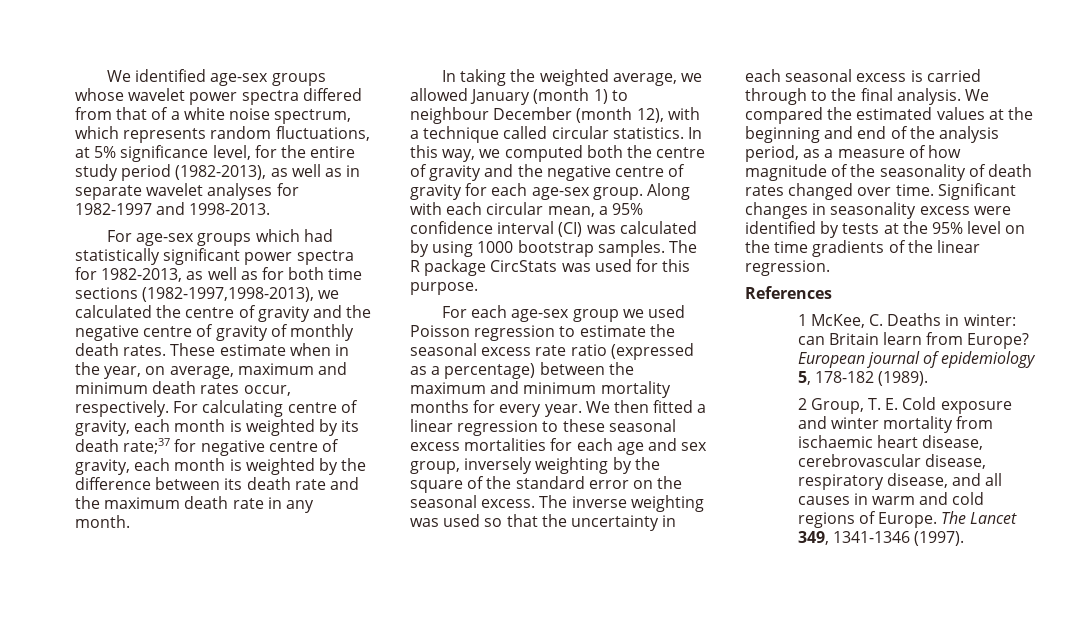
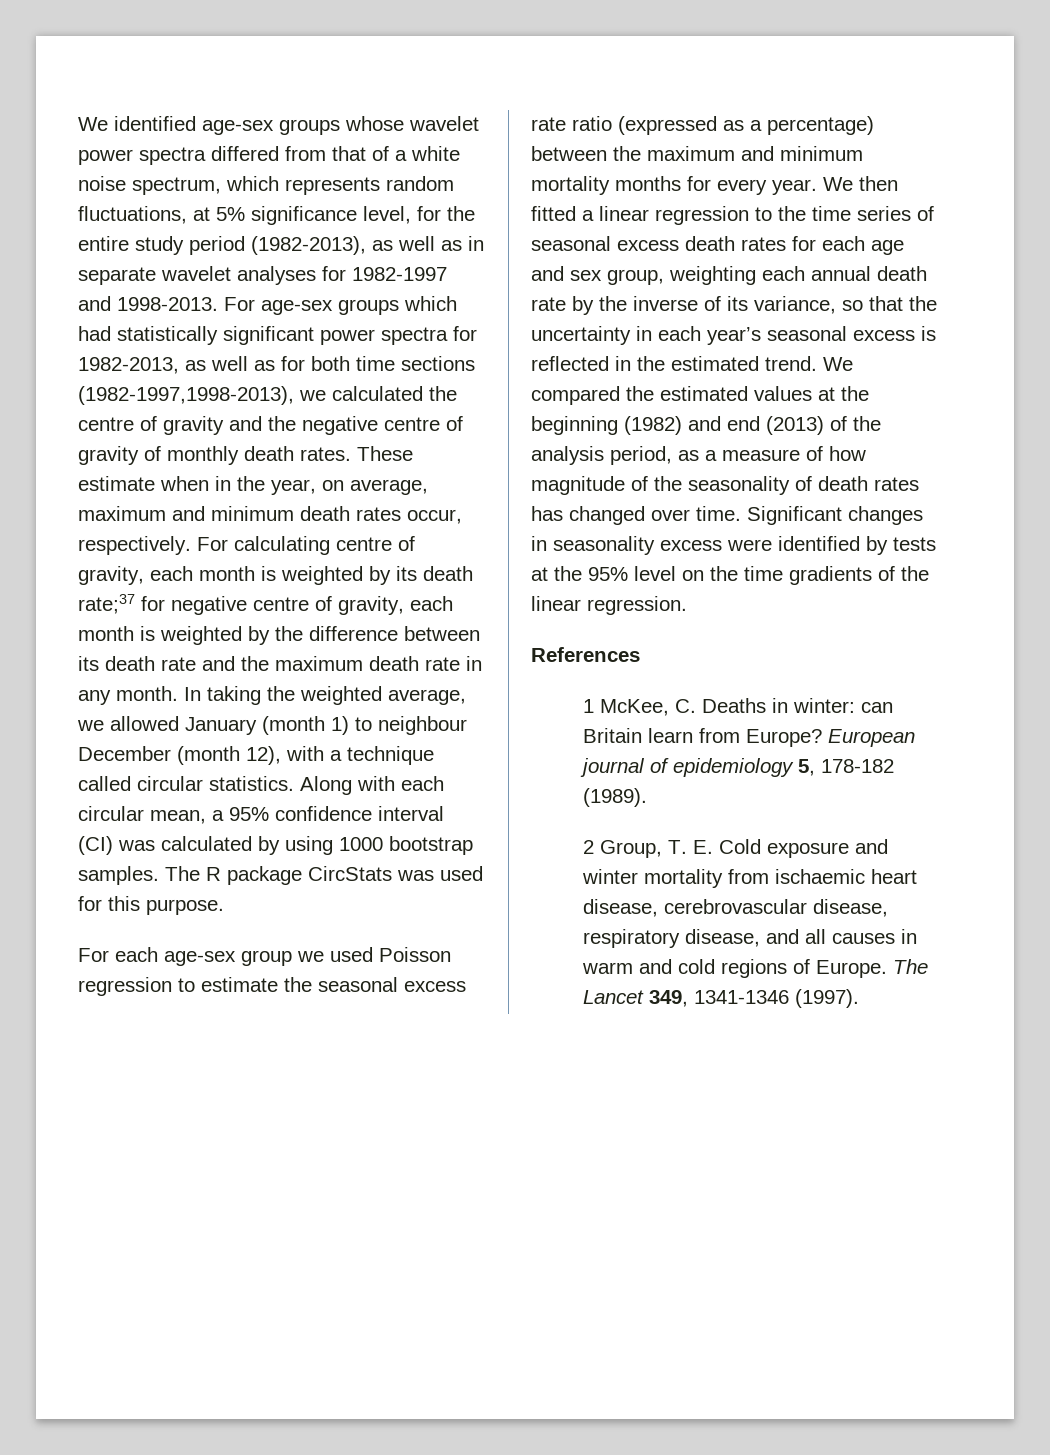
- We identified age-sex groups whose wavelet power spectra differed from that of a white noise spectrum, which represents random fluctuations, at 5% significance level, for the entire study period (1982-2013), as well as in separate wavelet analyses for 1982-1997 and 1998-2013.
- For age-sex groups which had statistically significant power spectra for 1982-2013, as well as for both time sections (1982-1997,1998-2013), we calculated the centre of gravity and the negative centre of gravity of monthly death rates.
+ We identified age-sex groups whose wavelet power spectra differed from that of a white noise spectrum, which represents random fluctuations, at 5% significance level, for the entire study period (1982-2013), as well as in separate wavelet analyses for 1982-1997 and 1998-2013. For age-sex groups which had statistically significant power spectra for 1982-2013, as well as for both time sections (1982-1997,1998-2013), we calculated the centre of gravity and the negative centre of gravity of monthly death rates.
- For calculating centre of gravity, each month is weighted by its death rate;37 for negative centre of gravity, each month is weighted by the difference between its death rate and the maximum death rate in any month.
- In taking the weighted average, we allowed January (month 1) to neighbour December (month 12), with a technique called circular statistics.
+ For calculating centre of gravity, each month is weighted by its death rate;37 for negative centre of gravity, each month is weighted by the difference between its death rate and the maximum death rate in any month. In taking the weighted average, we allowed January (month 1) to neighbour December (month 12), with a technique called circular statistics.
- In this way, we computed both the centre of gravity and the negative centre of gravity for each age-sex group.
- We then fitted a linear regression to these seasonal excess mortalities for each age and sex group, inversely weighting by the square of the standard error on the seasonal excess. The inverse weighting was used so that the uncertainty in each seasonal excess is carried through to the final analysis.
+ We then fitted a linear regression to the time series of seasonal excess death rates for each age and sex group, weighting each annual death rate by the inverse of its variance, so that the uncertainty in each year’s seasonal excess is reflected in the estimated trend.
- We compared the estimated values at the beginning and end of the analysis period, as a measure of how magnitude of the seasonality of death rates changed over time.
+ We compared the estimated values at the beginning (1982) and end (2013) of the analysis period, as a measure of how magnitude of the seasonality of death rates has changed over time.

